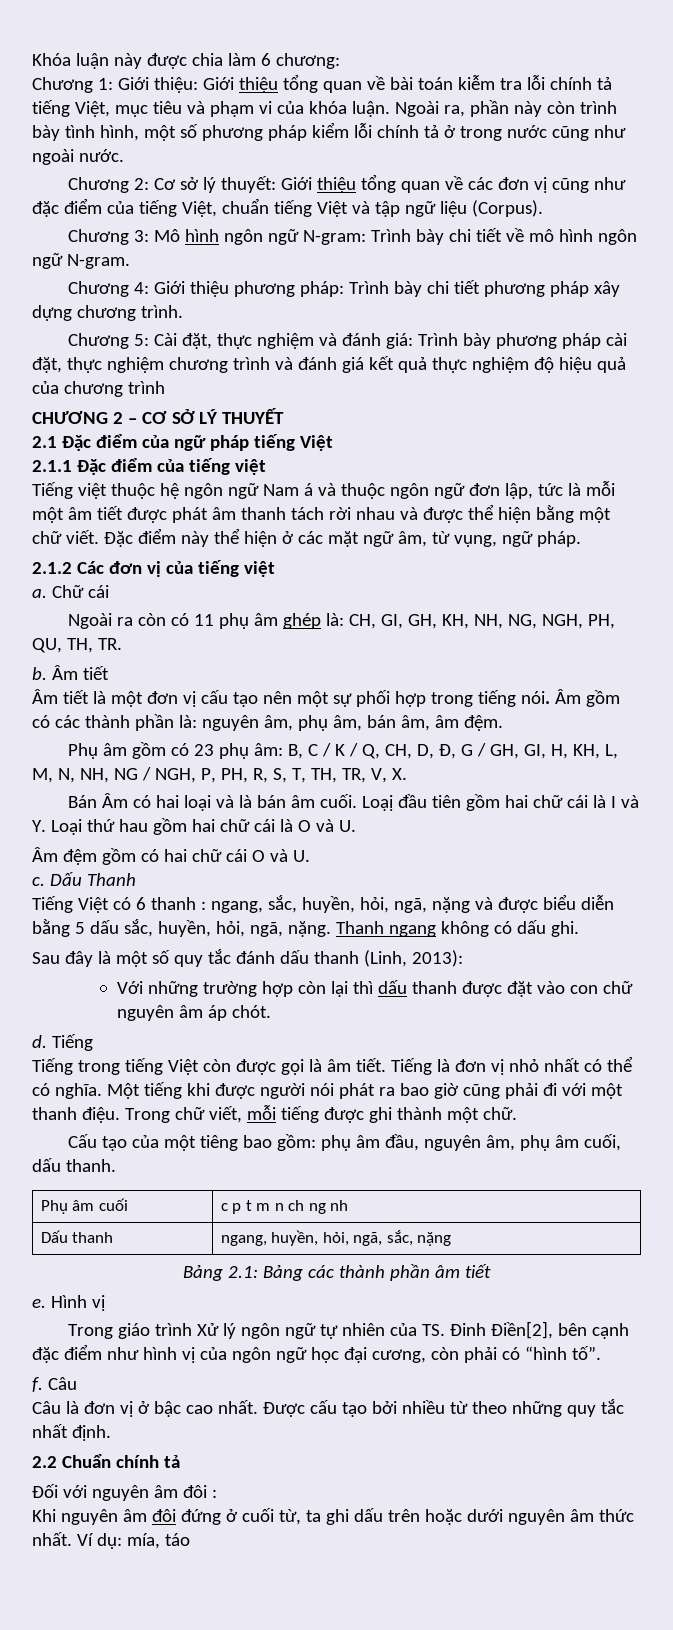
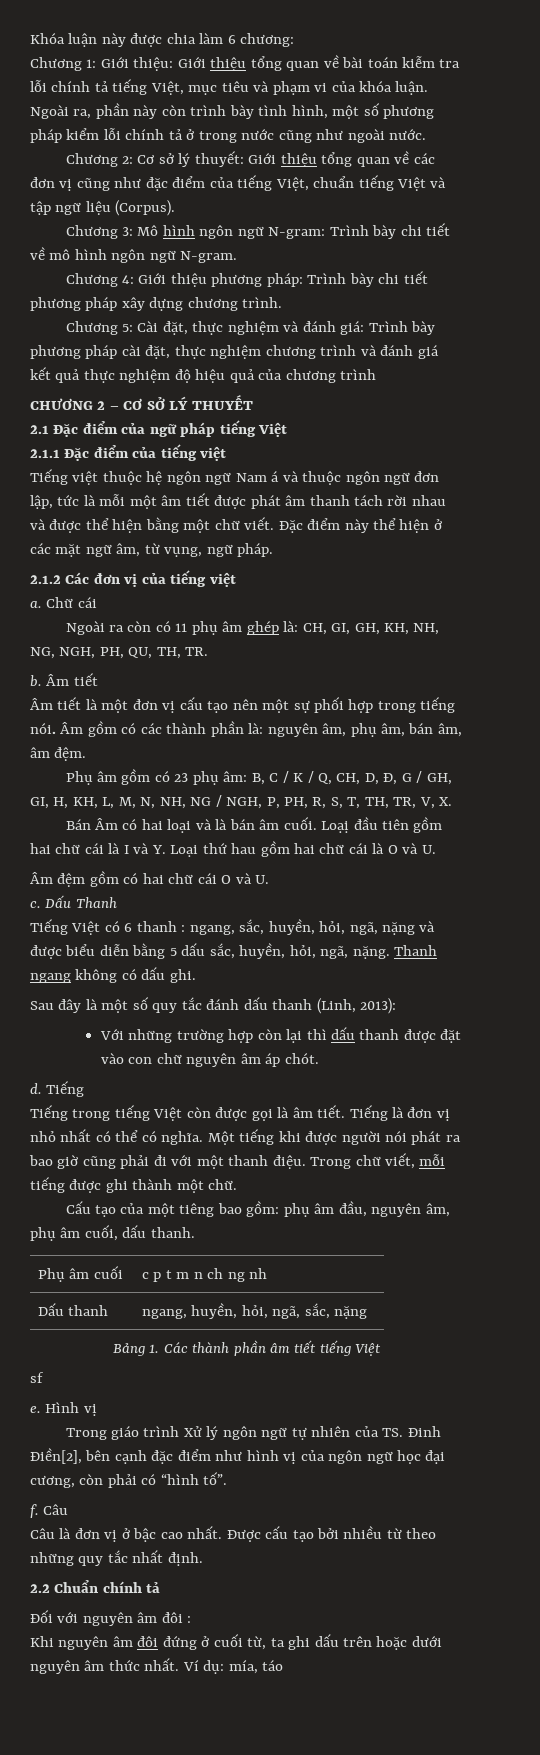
- Bảng 2.1: Bảng các thành phần âm tiết
+ Bảng 1. Các thành phần âm tiết tiếng Việt
+ sf

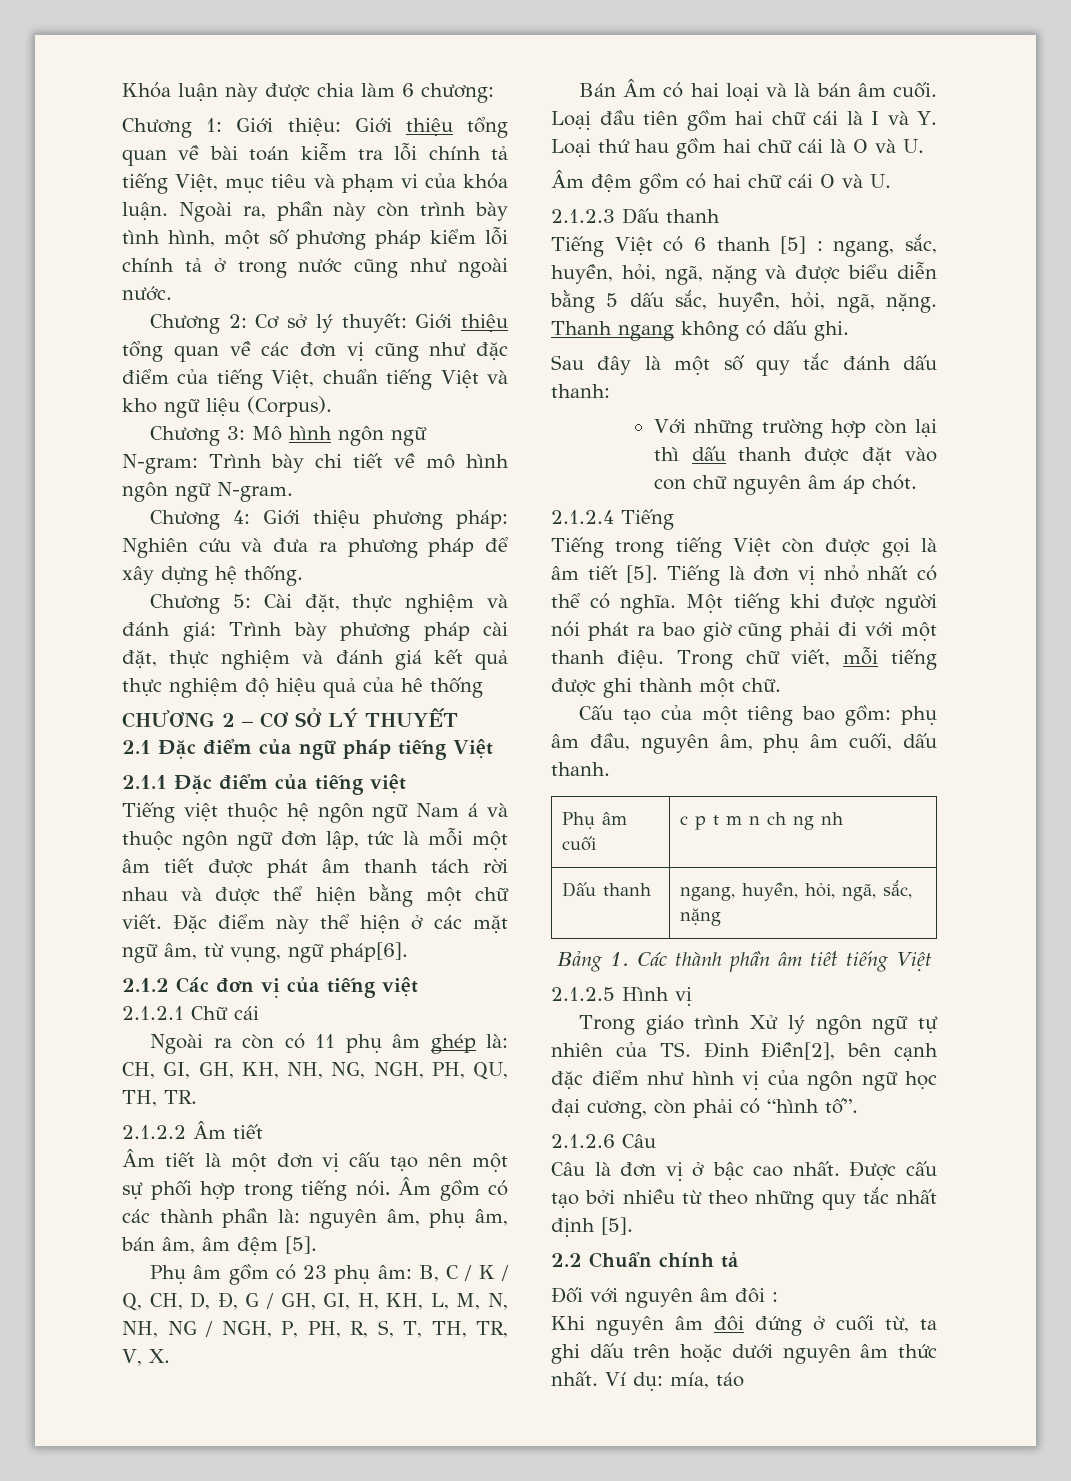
- Chương 2: Cơ sở lý thuyết: Giới thiệu tổng quan về các đơn vị cũng như đặc điểm của tiếng Việt, chuẩn tiếng Việt và tập ngữ liệu (Corpus).
+ Chương 2: Cơ sở lý thuyết: Giới thiệu tổng quan về các đơn vị cũng như đặc điểm của tiếng Việt, chuẩn tiếng Việt và kho ngữ liệu (Corpus).
- Chương 4: Giới thiệu phương pháp: Trình bày chi tiết phương pháp xây dựng chương trình.
+ Chương 4: Giới thiệu phương pháp: Nghiên cứu và đưa ra phương pháp để xây dựng hệ thống.
- Chương 5: Cài đặt, thực nghiệm và đánh giá: Trình bày phương pháp cài đặt, thực nghiệm chương trình và đánh giá kết quả thực nghiệm độ hiệu quả của chương trình
+ Chương 5: Cài đặt, thực nghiệm và đánh giá: Trình bày phương pháp cài đặt, thực nghiệm và đánh giá kết quả thực nghiệm độ hiệu quả của hê thống
- Đặc điểm này thể hiện ở các mặt ngữ âm, từ vụng, ngữ pháp.
+ Đặc điểm này thể hiện ở các mặt ngữ âm, từ vụng, ngữ pháp[6].
- a. Chữ cái
+ 2.1.2.1 Chữ cái
- b. Âm tiết
+ 2.1.2.2 Âm tiết
- Âm gồm có các thành phần là: nguyên âm, phụ âm, bán âm, âm đệm.
+ Âm gồm có các thành phần là: nguyên âm, phụ âm, bán âm, âm đệm [5].
- c. Dấu Thanh
+ 2.1.2.3 Dấu thanh
- Tiếng Việt có 6 thanh : ngang, sắc, huyền, hỏi, ngã, nặng và được biểu diễn bằng 5 dấu sắc, huyền, hỏi, ngã, nặng.
+ Tiếng Việt có 6 thanh [5] : ngang, sắc, huyền, hỏi, ngã, nặng và được biểu diễn bằng 5 dấu sắc, huyền, hỏi, ngã, nặng.
- Sau đây là một số quy tắc đánh dấu thanh (Linh, 2013):
+ Sau đây là một số quy tắc đánh dấu thanh:
- d. Tiếng
+ 2.1.2.4 Tiếng
- Tiếng trong tiếng Việt còn được gọi là âm tiết.
+ Tiếng trong tiếng Việt còn được gọi là âm tiết [5].
- sf
- e. Hình vị
+ 2.1.2.5 Hình vị
- f. Câu
+ 2.1.2.6 Câu
- Được cấu tạo bởi nhiều từ theo những quy tắc nhất định.
+ Được cấu tạo bởi nhiều từ theo những quy tắc nhất định [5].

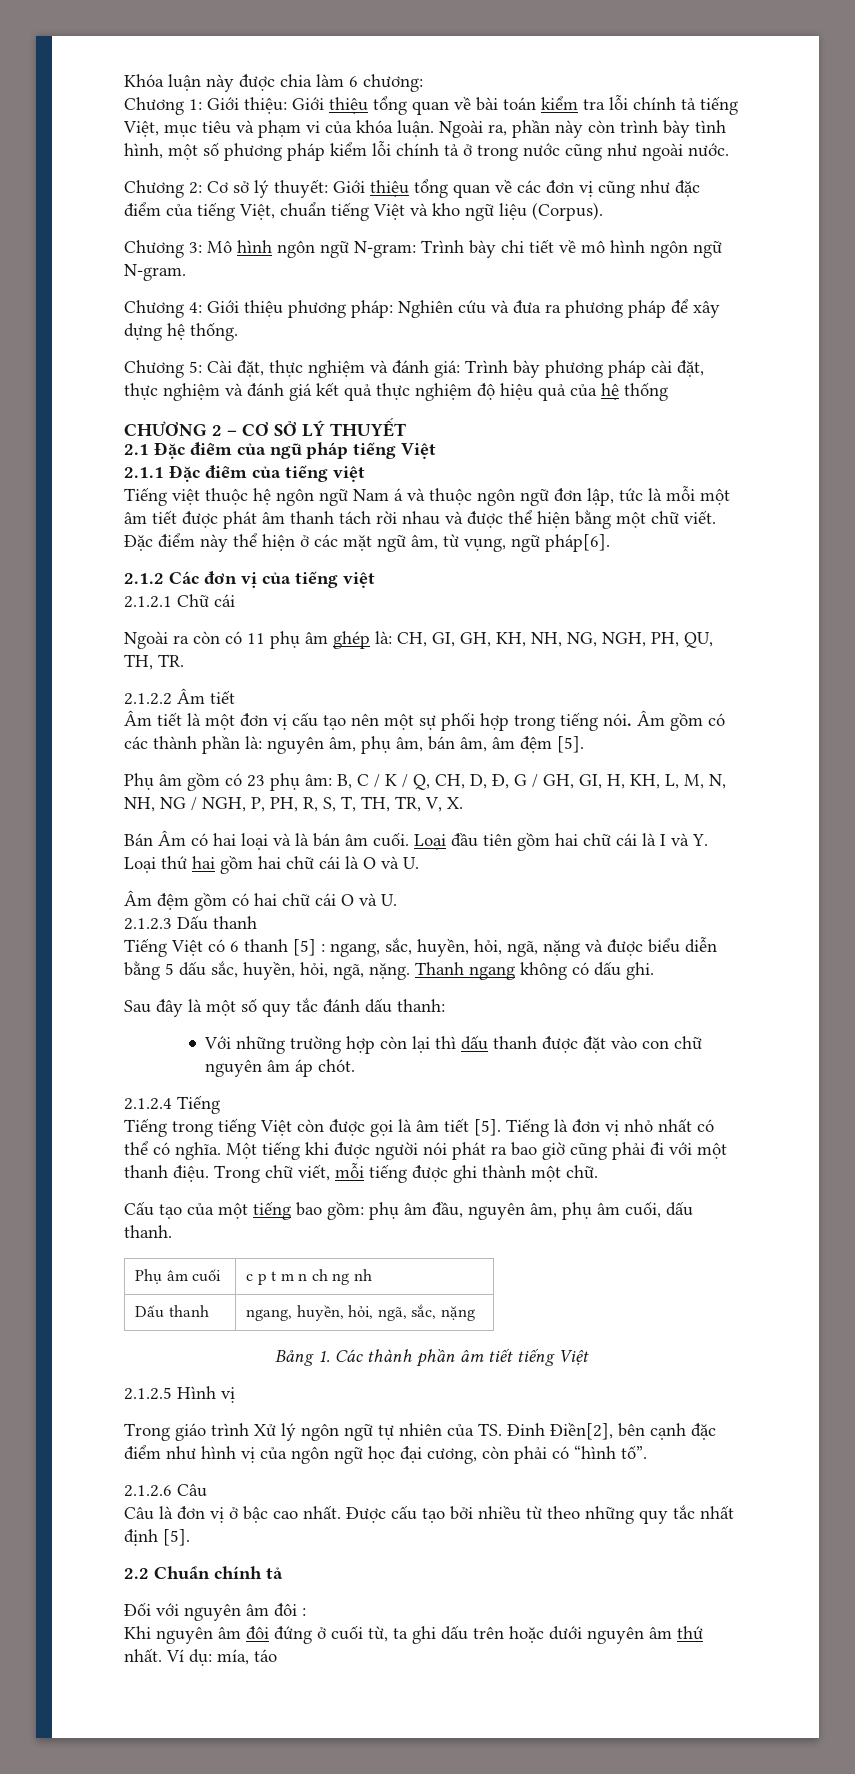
- Chương 1: Giới thiệu: Giới thiệu tổng quan về bài toán kiễm tra lỗi chính tả tiếng Việt, mục tiêu và phạm vi của khóa luận.
+ Chương 1: Giới thiệu: Giới thiệu tổng quan về bài toán kiểm tra lỗi chính tả tiếng Việt, mục tiêu và phạm vi của khóa luận.
- Chương 5: Cài đặt, thực nghiệm và đánh giá: Trình bày phương pháp cài đặt, thực nghiệm và đánh giá kết quả thực nghiệm độ hiệu quả của hê thống
+ Chương 5: Cài đặt, thực nghiệm và đánh giá: Trình bày phương pháp cài đặt, thực nghiệm và đánh giá kết quả thực nghiệm độ hiệu quả của hệ thống
- Loạị đầu tiên gồm hai chữ cái là I và Y. Loại thứ hau gồm hai chữ cái là O và U.
+ Loại đầu tiên gồm hai chữ cái là I và Y. Loại thứ hai gồm hai chữ cái là O và U.
- Cấu tạo của một tiêng bao gồm: phụ âm đầu, nguyên âm, phụ âm cuối, dấu thanh.
+ Cấu tạo của một tiếng bao gồm: phụ âm đầu, nguyên âm, phụ âm cuối, dấu thanh.
- Khi nguyên âm đôi đứng ở cuối từ, ta ghi dấu trên hoặc dưới nguyên âm thức nhất.
+ Khi nguyên âm đôi đứng ở cuối từ, ta ghi dấu trên hoặc dưới nguyên âm thứ nhất.

